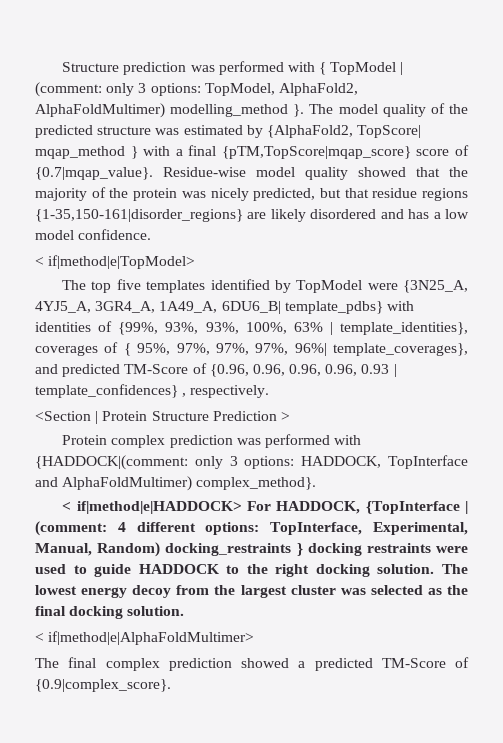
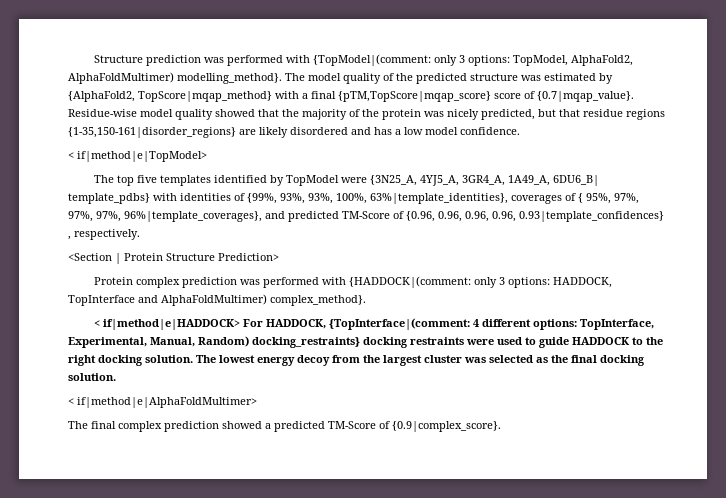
- Structure prediction was performed with { TopModel | (comment: only 3 options: TopModel, AlphaFold2, AlphaFoldMultimer) modelling_method }.
+ Structure prediction was performed with {TopModel|(comment: only 3 options: TopModel, AlphaFold2, AlphaFoldMultimer) modelling_method}.
- The model quality of the predicted structure was estimated by {AlphaFold2, TopScore| mqap_method } with a final {pTM,TopScore|mqap_score} score of {0.7|mqap_value}. Residue-wise model quality showed that the majority of the protein was nicely predicted, but that residue regions {1-35,150-161|disorder_regions} are likely disordered and has a low model confidence.
+ The model quality of the predicted structure was estimated by {AlphaFold2, TopScore|mqap_method} with a final {pTM,TopScore|mqap_score} score of {0.7|mqap_value}. Residue-wise model quality showed that the majority of the protein was nicely predicted, but that residue regions {1-35,150-161|disorder_regions} are likely disordered and has a low model confidence.
- The top five templates identified by TopModel were {3N25_A, 4YJ5_A, 3GR4_A, 1A49_A, 6DU6_B| template_pdbs} with identities of {99%, 93%, 93%, 100%, 63% | template_identities}, coverages of { 95%, 97%, 97%, 97%, 96%| template_coverages}, and predicted TM-Score of {0.96, 0.96, 0.96, 0.96, 0.93 | template_confidences} , respectively.
+ The top five templates identified by TopModel were {3N25_A, 4YJ5_A, 3GR4_A, 1A49_A, 6DU6_B| template_pdbs} with identities of {99%, 93%, 93%, 100%, 63%|template_identities}, coverages of { 95%, 97%, 97%, 97%, 96%|template_coverages}, and predicted TM-Score of {0.96, 0.96, 0.96, 0.96, 0.93|template_confidences} , respectively.
- <Section | Protein Structure Prediction >
+ <Section | Protein Structure Prediction>
- < if|method|e|HADDOCK> For HADDOCK, {TopInterface | (comment: 4 different options: TopInterface, Experimental, Manual, Random) docking_restraints } docking restraints were used to guide HADDOCK to the right docking solution.
+ < if|method|e|HADDOCK> For HADDOCK, {TopInterface|(comment: 4 different options: TopInterface, Experimental, Manual, Random) docking_restraints} docking restraints were used to guide HADDOCK to the right docking solution.

